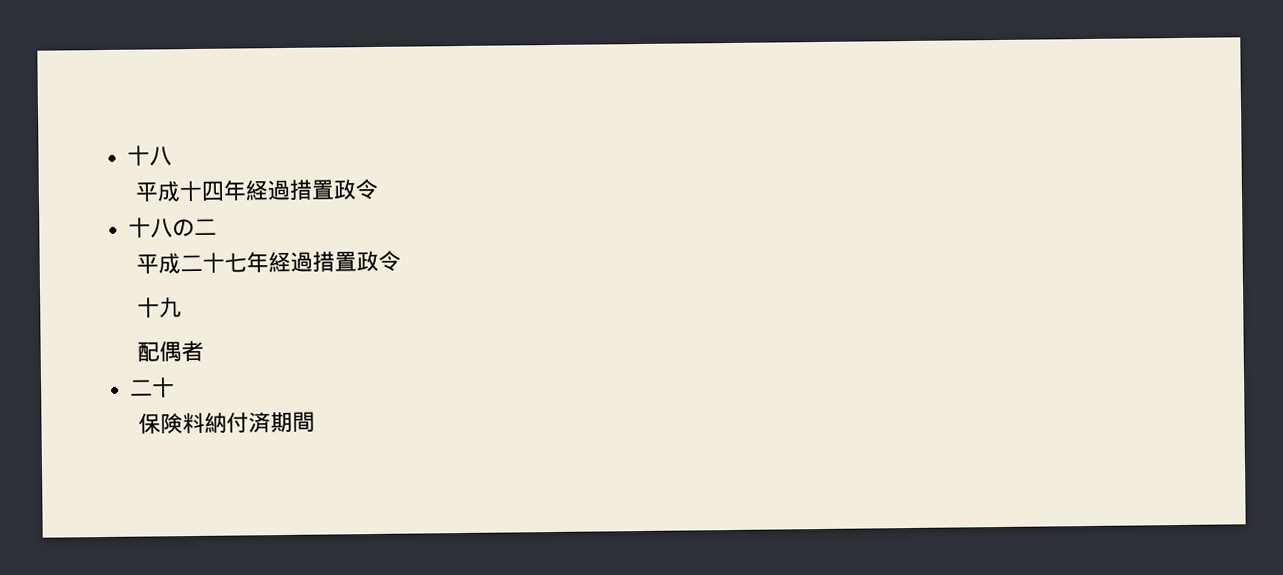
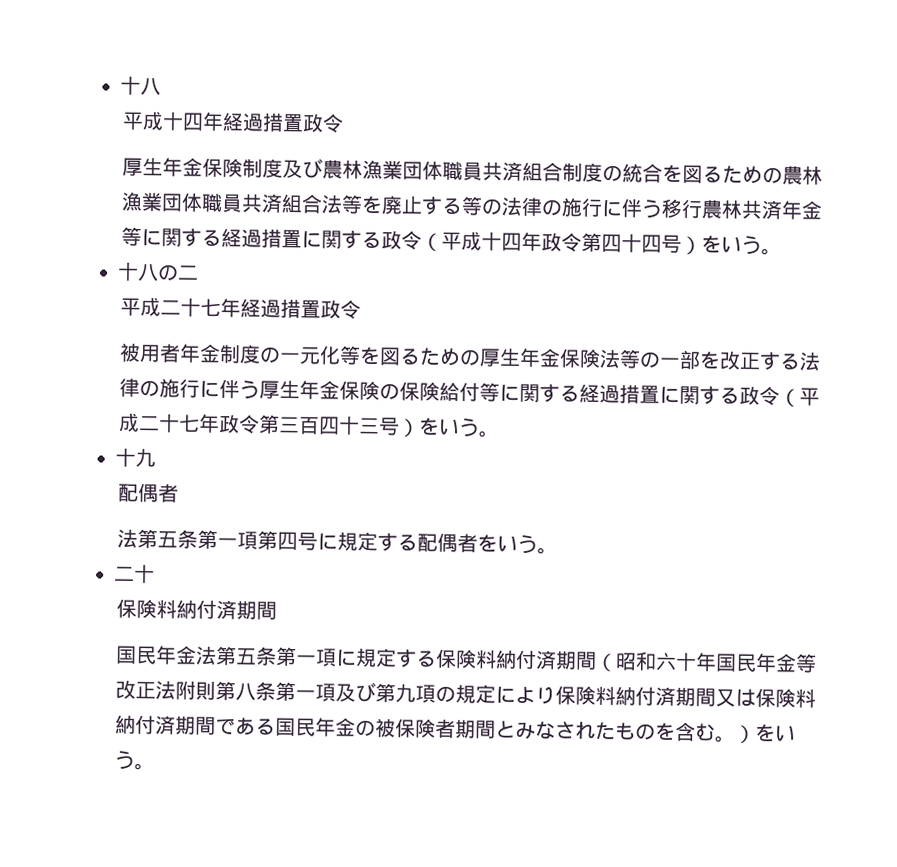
+ 厚生年金保険制度及び農林漁業団体職員共済組合制度の統合を図るための農林漁業団体職員共済組合法等を廃止する等の法律の施行に伴う移行農林共済年金等に関する経過措置に関する政令（平成十四年政令第四十四号）をいう。
+ 被用者年金制度の一元化等を図るための厚生年金保険法等の一部を改正する法律の施行に伴う厚生年金保険の保険給付等に関する経過措置に関する政令（平成二十七年政令第三百四十三号）をいう。
  十九
  配偶者
+ 法第五条第一項第四号に規定する配偶者をいう。
+ 国民年金法第五条第一項に規定する保険料納付済期間（昭和六十年国民年金等改正法附則第八条第一項及び第九項の規定により保険料納付済期間又は保険料納付済期間である国民年金の被保険者期間とみなされたものを含む。）をいう。

